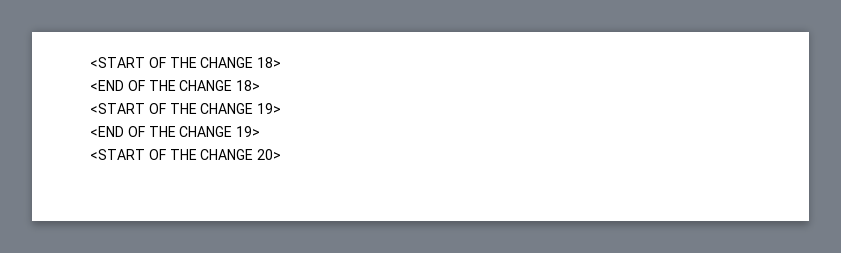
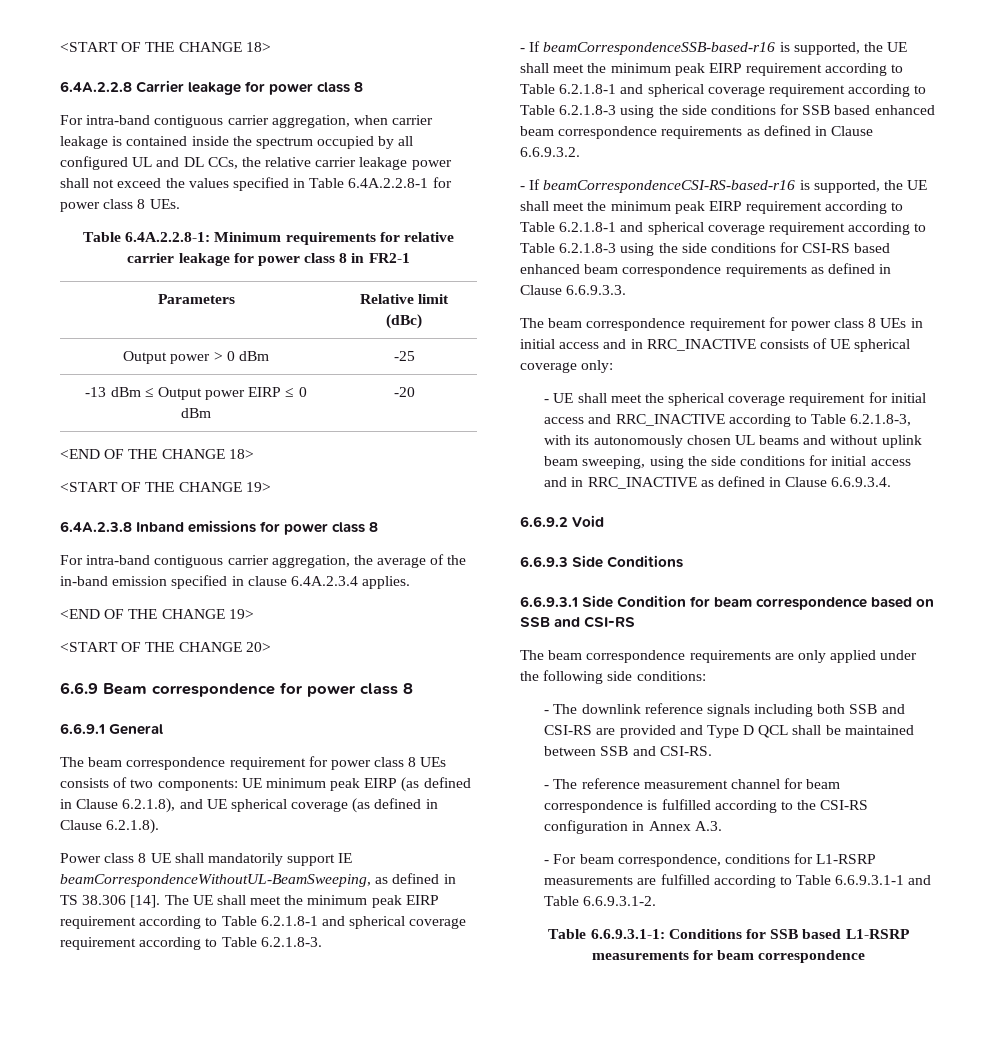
+ 6.4A.2.2.8 Carrier leakage for power class 8
+ For intra-band contiguous carrier aggregation, when carrier leakage is contained inside the spectrum occupied by all configured UL and DL CCs, the relative carrier leakage power shall not exceed the values specified in Table 6.4A.2.2.8-1 for power class 8 UEs.
+ Table 6.4A.2.2.8-1: Minimum requirements for relative carrier leakage for power class 8 in FR2-1
+ Parameters | Relative limit (dBc)
+ Output power > 0 dBm | -25
+ -13 dBm ≤ Output power EIRP ≤ 0 dBm | -20
+ 6.4A.2.3.8 Inband emissions for power class 8
+ For intra-band contiguous carrier aggregation, the average of the in-band emission specified in clause 6.4A.2.3.4 applies.
+ 6.6.9 Beam correspondence for power class 8
+ 6.6.9.1 General
+ The beam correspondence requirement for power class 8 UEs consists of two components: UE minimum peak EIRP (as defined in Clause 6.2.1.8), and UE spherical coverage (as defined in Clause 6.2.1.8).
+ Power class 8 UE shall mandatorily support IE beamCorrespondenceWithoutUL-BeamSweeping, as defined in TS 38.306 [14]. The UE shall meet the minimum peak EIRP requirement according to Table 6.2.1.8-1 and spherical coverage requirement according to Table 6.2.1.8-3.
+ - If beamCorrespondenceSSB-based-r16 is supported, the UE shall meet the minimum peak EIRP requirement according to Table 6.2.1.8-1 and spherical coverage requirement according to Table 6.2.1.8-3 using the side conditions for SSB based enhanced beam correspondence requirements as defined in Clause 6.6.9.3.2.
+ - If beamCorrespondenceCSI-RS-based-r16 is supported, the UE shall meet the minimum peak EIRP requirement according to Table 6.2.1.8-1 and spherical coverage requirement according to Table 6.2.1.8-3 using the side conditions for CSI-RS based enhanced beam correspondence requirements as defined in Clause 6.6.9.3.3.
+ The beam correspondence requirement for power class 8 UEs in initial access and in RRC_INACTIVE consists of UE spherical coverage only:
+ - UE shall meet the spherical coverage requirement for initial access and RRC_INACTIVE according to Table 6.2.1.8-3, with its autonomously chosen UL beams and without uplink beam sweeping, using the side conditions for initial access and in RRC_INACTIVE as defined in Clause 6.6.9.3.4.
+ 6.6.9.2 Void
+ 6.6.9.3 Side Conditions
+ 6.6.9.3.1 Side Condition for beam correspondence based on SSB and CSI-RS
+ The beam correspondence requirements are only applied under the following side conditions:
+ - The downlink reference signals including both SSB and CSI-RS are provided and Type D QCL shall be maintained between SSB and CSI-RS.
+ - The reference measurement channel for beam correspondence is fulfilled according to the CSI-RS configuration in Annex A.3.
+ - For beam correspondence, conditions for L1-RSRP measurements are fulfilled according to Table 6.6.9.3.1-1 and Table 6.6.9.3.1-2.
+ Table 6.6.9.3.1-1: Conditions for SSB based L1-RSRP measurements for beam correspondence

